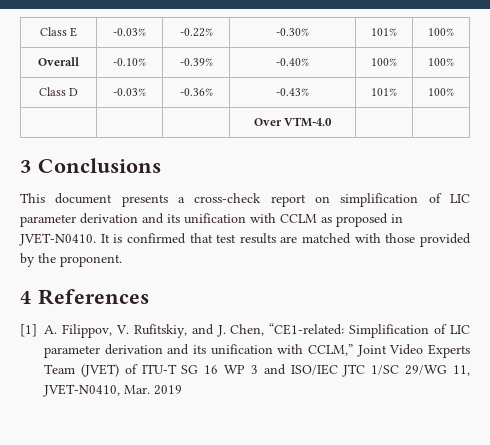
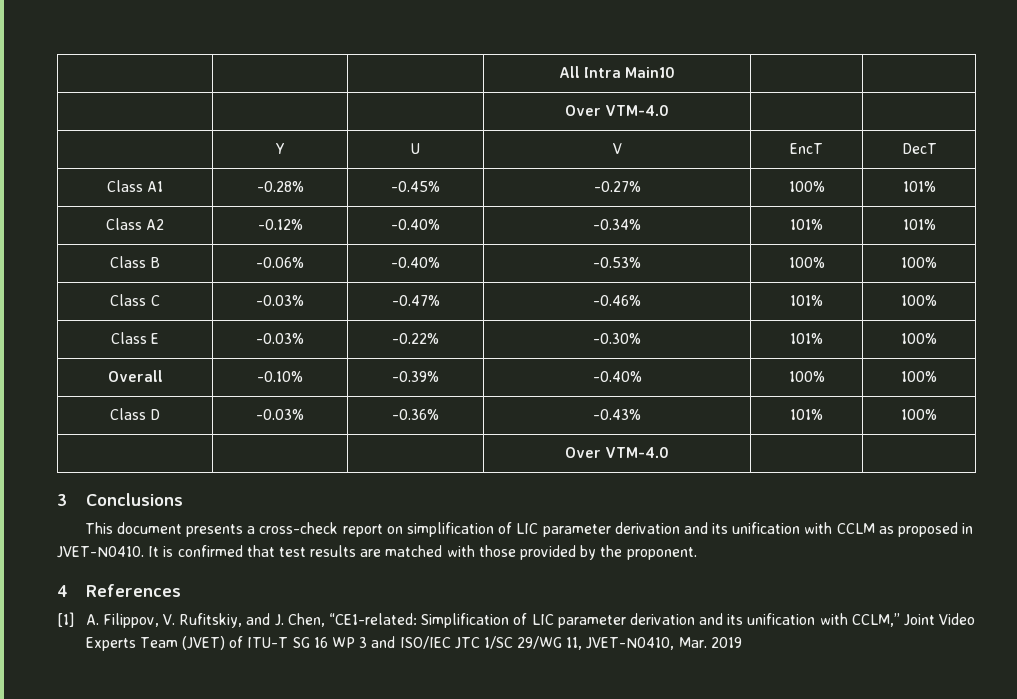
+ | | | All Intra Main10 | |
+ | | | Over VTM-4.0 | |
+ | Y | U | V | EncT | DecT
+ Class A1 | -0.28% | -0.45% | -0.27% | 100% | 101%
+ Class A2 | -0.12% | -0.40% | -0.34% | 101% | 101%
+ Class B | -0.06% | -0.40% | -0.53% | 100% | 100%
+ Class C | -0.03% | -0.47% | -0.46% | 101% | 100%

